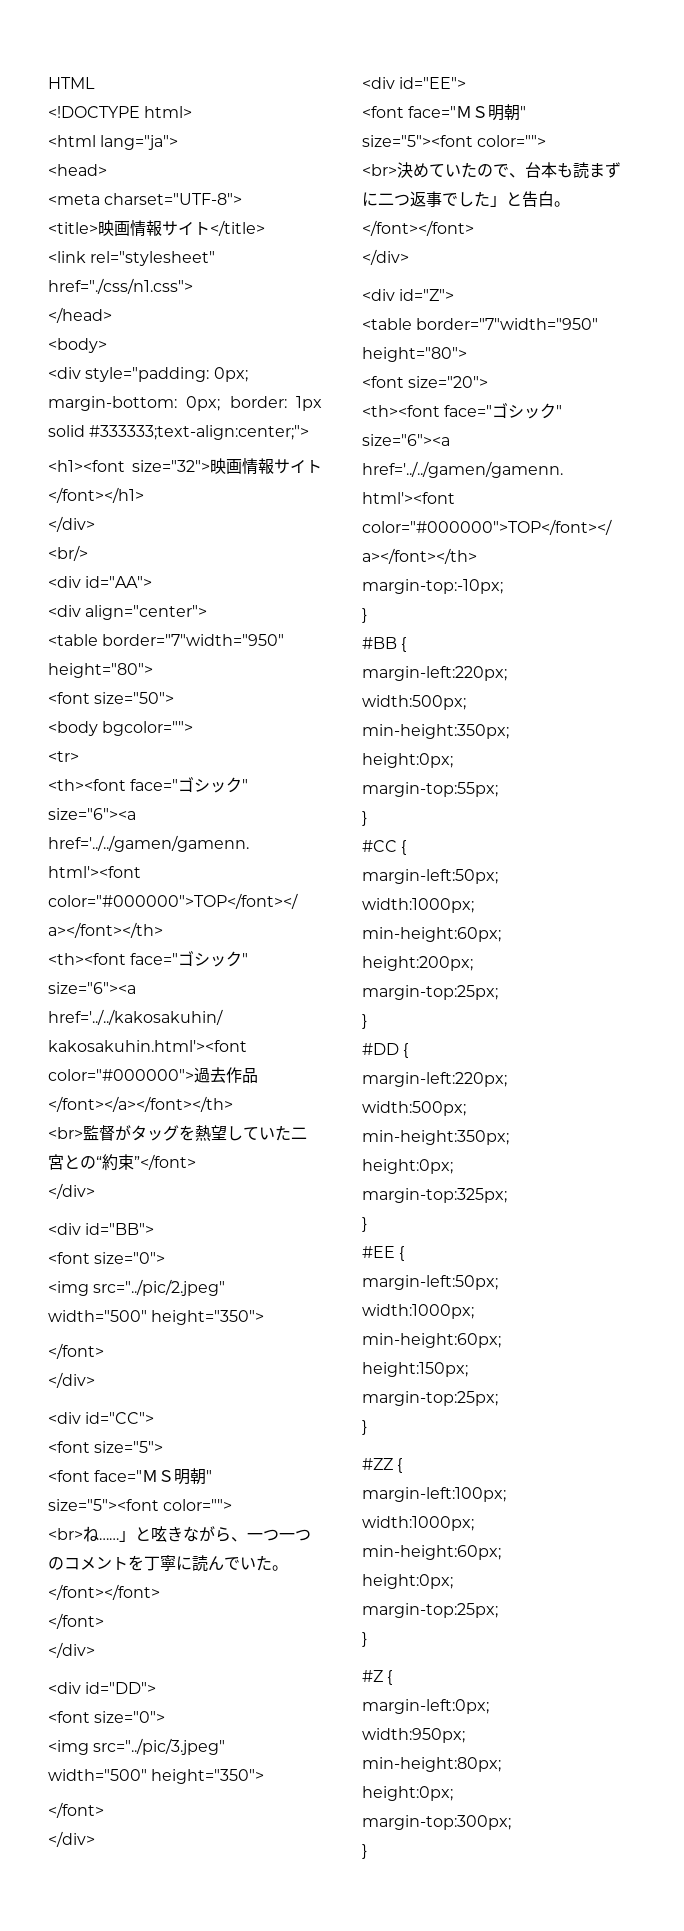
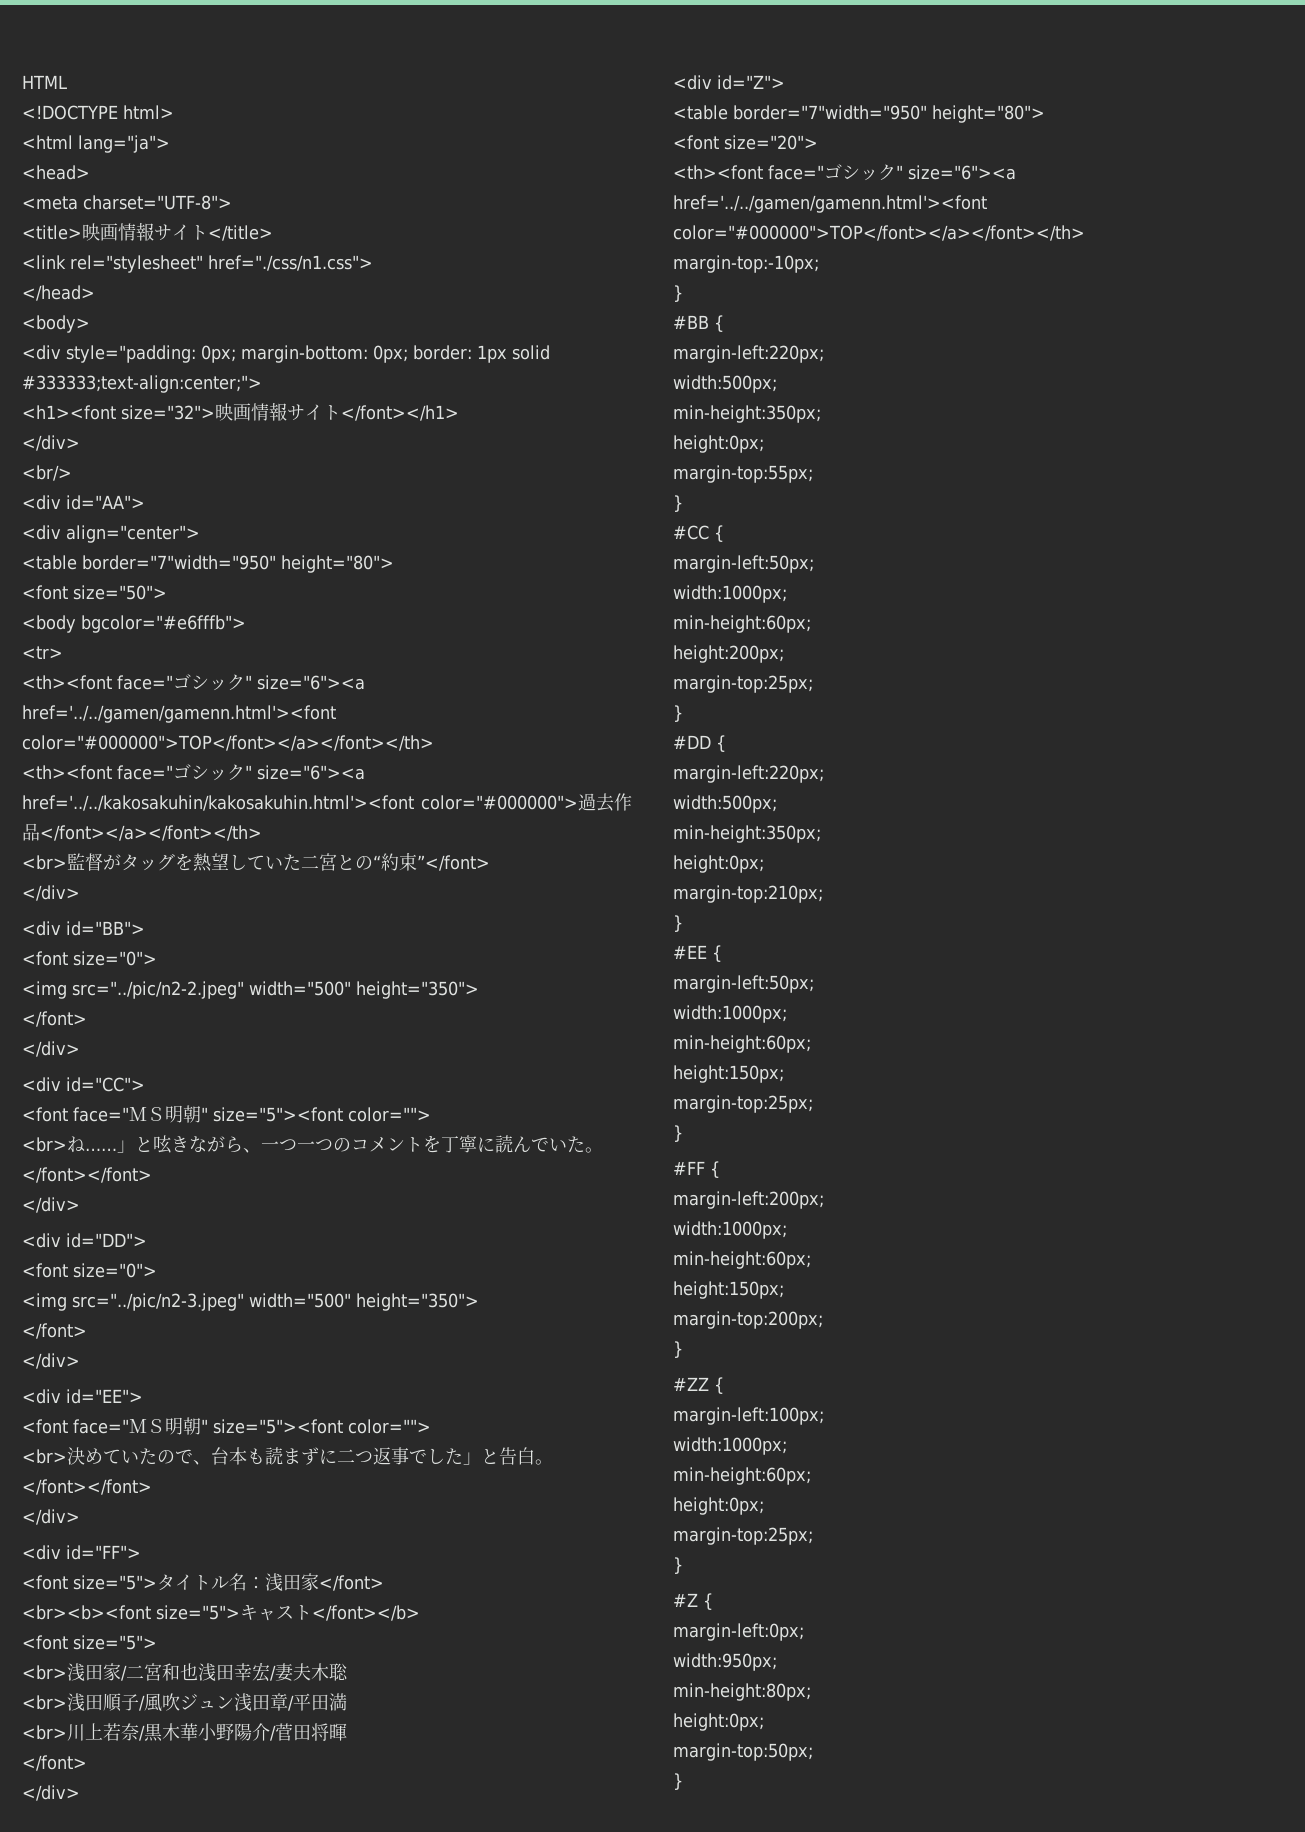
- <body bgcolor="">
+ <body bgcolor="#e6fffb">
- <img src="../pic/2.jpeg" width="500" height="350">
+ <img src="../pic/n2-2.jpeg" width="500" height="350">
- <font size="5">
  <br>ね……」と呟きながら、一つ一つのコメントを丁寧に読んでいた。</font></font>
- </font>
- <img src="../pic/3.jpeg" width="500" height="350">
+ <img src="../pic/n2-3.jpeg" width="500" height="350">
+ <div id="FF">
+ <font size="5">タイトル名：浅田家</font>
+ <br><b><font size="5">キャスト</font></b>
+ <font size="5">
+ <br>浅田家/二宮和也浅田幸宏/妻夫木聡
+ <br>浅田順子/風吹ジュン浅田章/平田満
+ <br>川上若奈/黒木華小野陽介/菅田将暉
+ </font>
+ </div>
- margin-top:325px;
+ margin-top:210px;
+ #FF {
+ margin-left:200px;
+ width:1000px;
+ min-height:60px;
+ height:150px;
+ margin-top:200px;
+ }
- margin-top:300px;
+ margin-top:50px;

